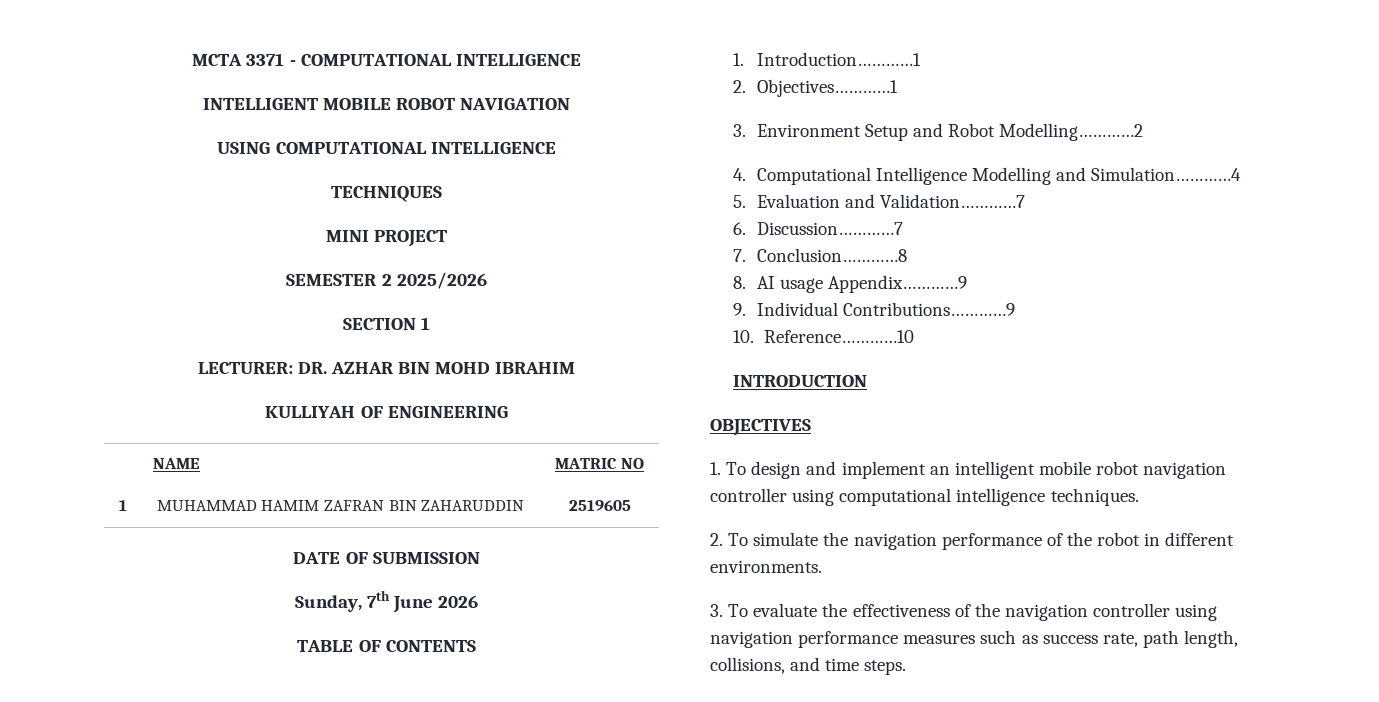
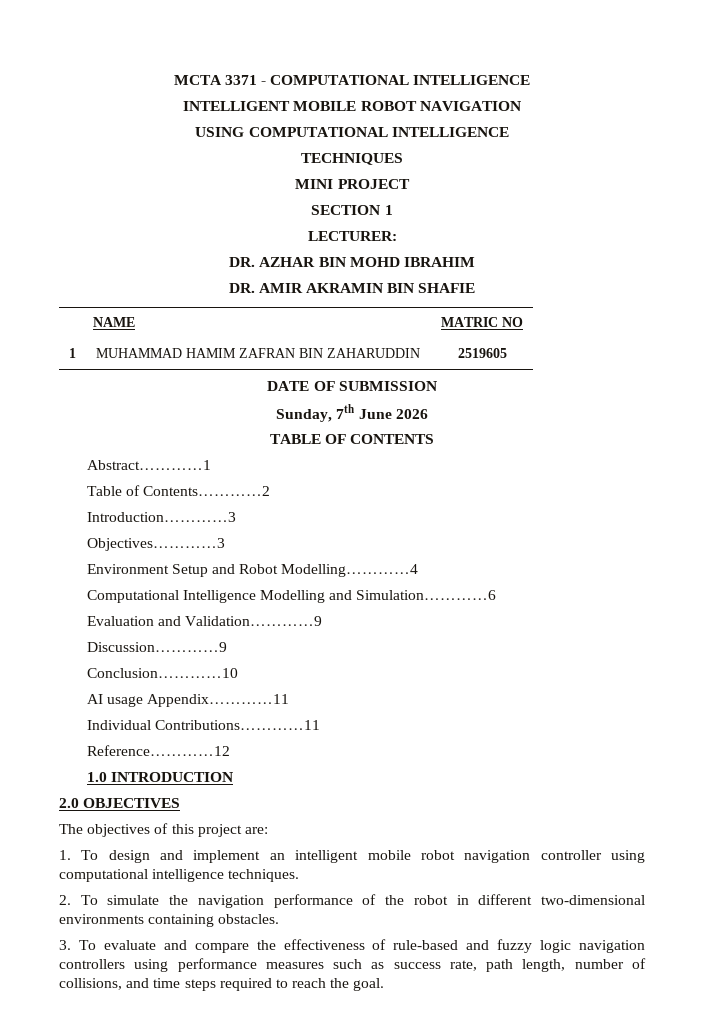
- SEMESTER 2 2025/2026
- LECTURER: DR. AZHAR BIN MOHD IBRAHIM
+ LECTURER:
+ DR. AZHAR BIN MOHD IBRAHIM
- KULLIYAH OF ENGINEERING
+ DR. AMIR AKRAMIN BIN SHAFIE
- 1. Introduction…………1
- 2. Objectives…………1
- 3. Environment Setup and Robot Modelling…………2
- 4. Computational Intelligence Modelling and Simulation…………4
- 5. Evaluation and Validation…………7
- 6. Discussion…………7
- 7. Conclusion…………8
- 8. AI usage Appendix…………9
- 9. Individual Contributions…………9
- 10. Reference…………10
- INTRODUCTION
+ Abstract…………1
+ Table of Contents…………2
+ Introduction…………3
+ Objectives…………3
+ Environment Setup and Robot Modelling…………4
+ Computational Intelligence Modelling and Simulation…………6
+ Evaluation and Validation…………9
+ Discussion…………9
+ Conclusion…………10
+ AI usage Appendix…………11
+ Individual Contributions…………11
+ Reference…………12
+ 1.0 INTRODUCTION
- OBJECTIVES
+ 2.0 OBJECTIVES
+ The objectives of this project are:
- 2. To simulate the navigation performance of the robot in different environments.
+ 2. To simulate the navigation performance of the robot in different two-dimensional environments containing obstacles.
- 3. To evaluate the effectiveness of the navigation controller using navigation performance measures such as success rate, path length, collisions, and time steps.
+ 3. To evaluate and compare the effectiveness of rule-based and fuzzy logic navigation controllers using performance measures such as success rate, path length, number of collisions, and time steps required to reach the goal.

